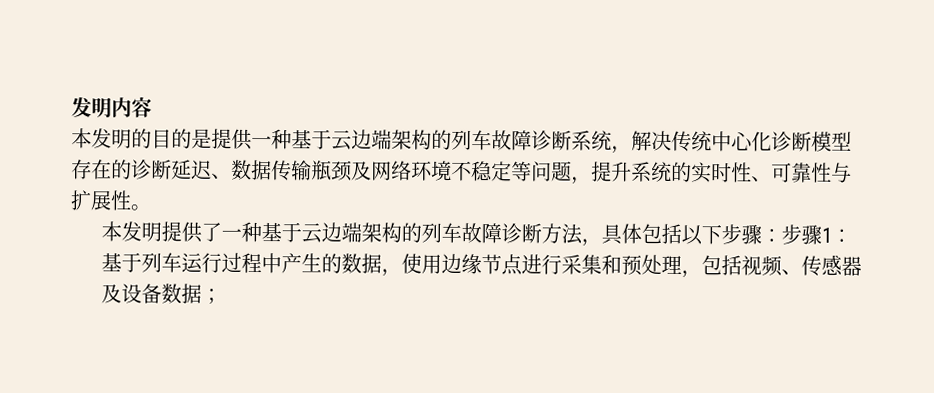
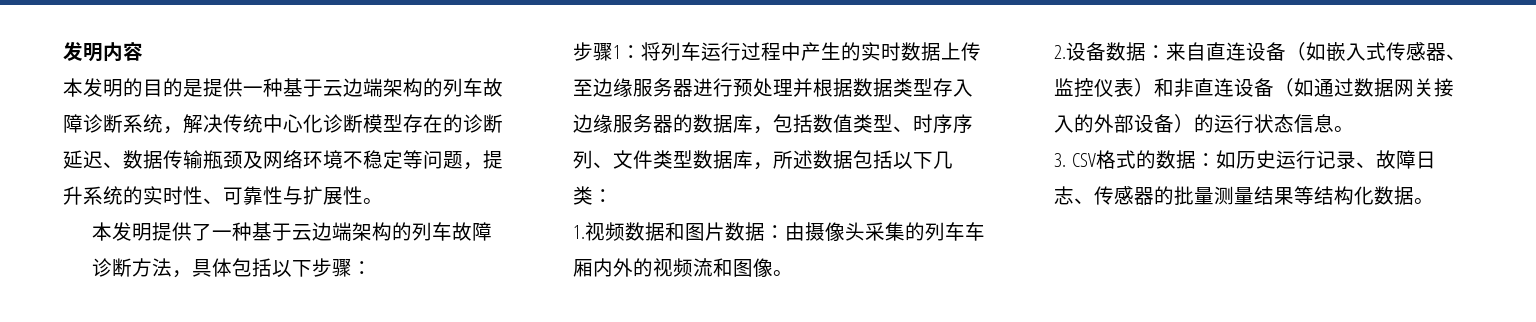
- 本发明提供了一种基于云边端架构的列车故障诊断方法，具体包括以下步骤：步骤1：基于列车运行过程中产生的数据，使用边缘节点进行采集和预处理，包括视频、传感器及设备数据；
+ 本发明提供了一种基于云边端架构的列车故障诊断方法，具体包括以下步骤：
+ 步骤1：将列车运行过程中产生的实时数据上传至边缘服务器进行预处理并根据数据类型存入边缘服务器的数据库，包括数值类型、时序序列、文件类型数据库，所述数据包括以下几类：
+ 1.视频数据和图片数据：由摄像头采集的列车车厢内外的视频流和图像。
+ 2.设备数据：来自直连设备（如嵌入式传感器、监控仪表）和非直连设备（如通过数据网关接入的外部设备）的运行状态信息。
+ 3. CSV格式的数据：如历史运行记录、故障日志、传感器的批量测量结果等结构化数据。

